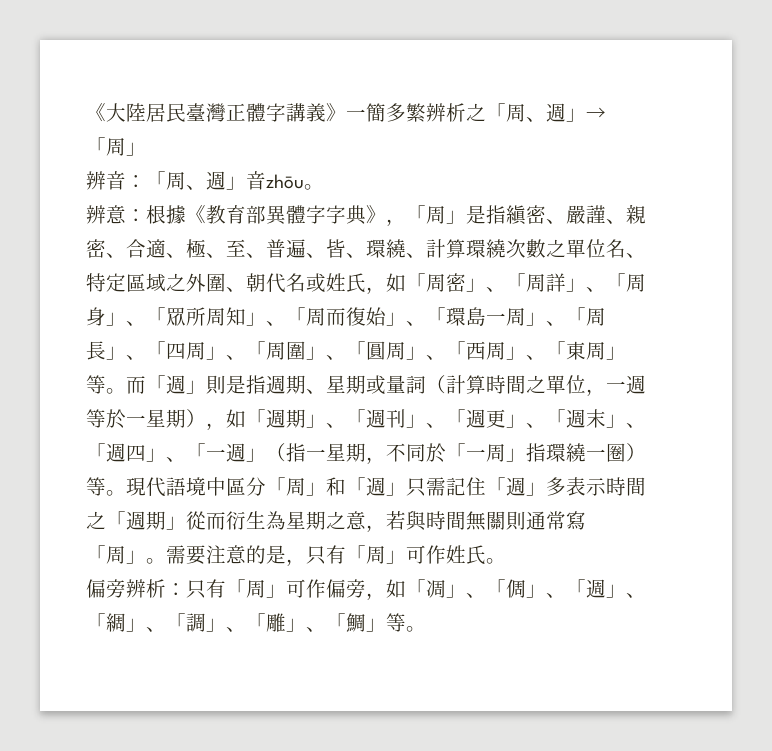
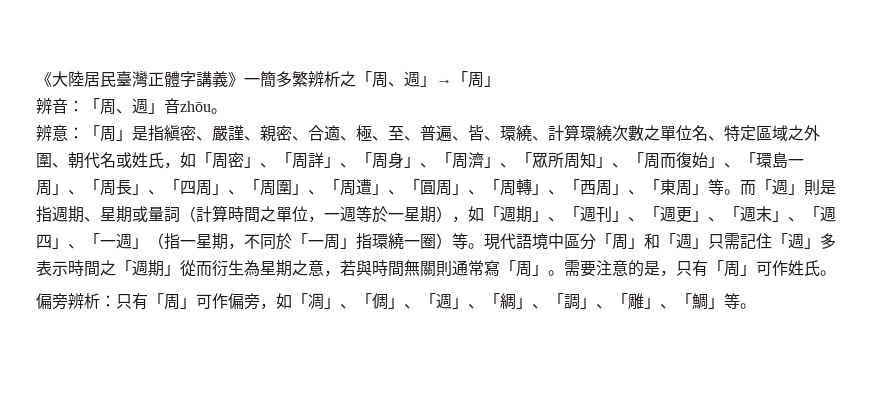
- 根據《教育部異體字字典》，「周」是指縝密、嚴謹、親密、合適、極、至、普遍、皆、環繞、計算環繞次數之單位名、特定區域之外圍、朝代名或姓氏，如「周密」、「周詳」、「周身」、「眾所周知」、「周而復始」、「環島一周」、「周長」、「四周」、「周圍」、「圓周」、「西周」、「東周」等。
+ 「周」是指縝密、嚴謹、親密、合適、極、至、普遍、皆、環繞、計算環繞次數之單位名、特定區域之外圍、朝代名或姓氏，如「周密」、「周詳」、「周身」、「周濟」、「眾所周知」、「周而復始」、「環島一周」、「周長」、「四周」、「周圍」、「周遭」、「圓周」、「周轉」、「西周」、「東周」等。

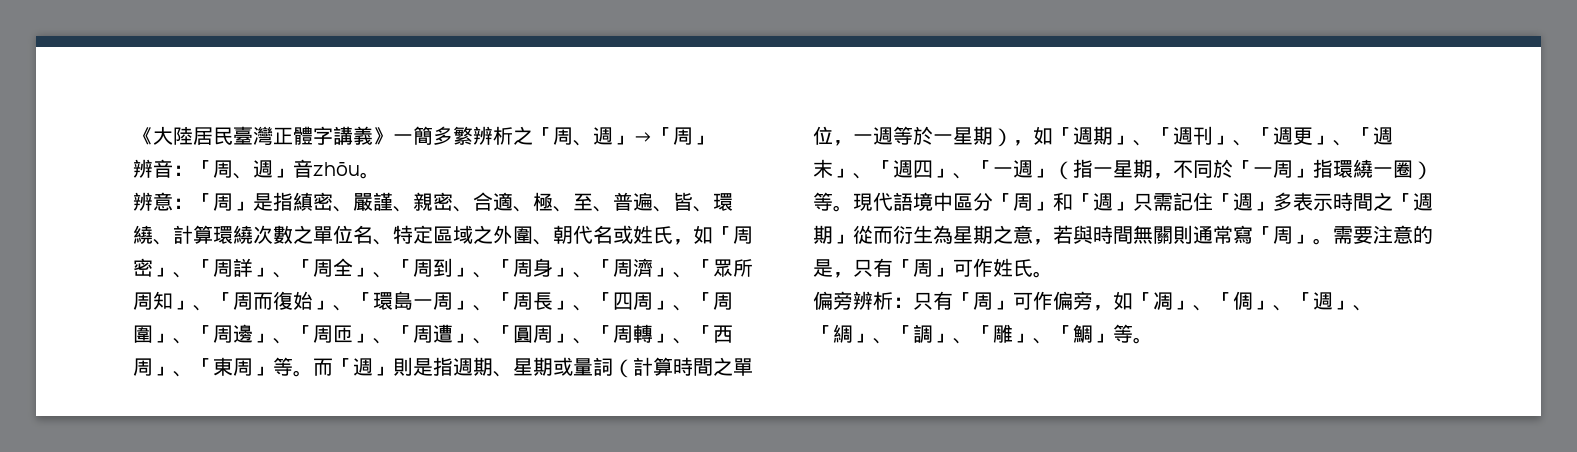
- 「周」是指縝密、嚴謹、親密、合適、極、至、普遍、皆、環繞、計算環繞次數之單位名、特定區域之外圍、朝代名或姓氏，如「周密」、「周詳」、「周身」、「周濟」、「眾所周知」、「周而復始」、「環島一周」、「周長」、「四周」、「周圍」、「周遭」、「圓周」、「周轉」、「西周」、「東周」等。
+ 「周」是指縝密、嚴謹、親密、合適、極、至、普遍、皆、環繞、計算環繞次數之單位名、特定區域之外圍、朝代名或姓氏，如「周密」、「周詳」、「周全」、「周到」、「周身」、「周濟」、「眾所周知」、「周而復始」、「環島一周」、「周長」、「四周」、「周圍」、「周邊」、「周匝」、「周遭」、「圓周」、「周轉」、「西周」、「東周」等。

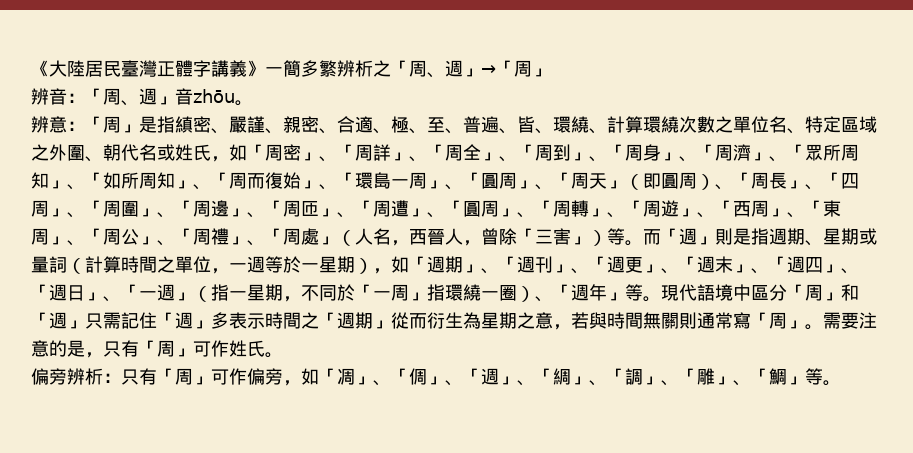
- 「周」是指縝密、嚴謹、親密、合適、極、至、普遍、皆、環繞、計算環繞次數之單位名、特定區域之外圍、朝代名或姓氏，如「周密」、「周詳」、「周全」、「周到」、「周身」、「周濟」、「眾所周知」、「周而復始」、「環島一周」、「周長」、「四周」、「周圍」、「周邊」、「周匝」、「周遭」、「圓周」、「周轉」、「西周」、「東周」等。
+ 「周」是指縝密、嚴謹、親密、合適、極、至、普遍、皆、環繞、計算環繞次數之單位名、特定區域之外圍、朝代名或姓氏，如「周密」、「周詳」、「周全」、「周到」、「周身」、「周濟」、「眾所周知」、「如所周知」、「周而復始」、「環島一周」、「圓周」、「周天」（即圓周）、「周長」、「四周」、「周圍」、「周邊」、「周匝」、「周遭」、「圓周」、「周轉」、「周遊」、「西周」、「東周」、「周公」、「周禮」、「周處」（人名，西晉人，曾除「三害」）等。
- 而「週」則是指週期、星期或量詞（計算時間之單位，一週等於一星期），如「週期」、「週刊」、「週更」、「週末」、「週四」、「一週」（指一星期，不同於「一周」指環繞一圈）等。
+ 而「週」則是指週期、星期或量詞（計算時間之單位，一週等於一星期），如「週期」、「週刊」、「週更」、「週末」、「週四」、「週日」、「一週」（指一星期，不同於「一周」指環繞一圈）、「週年」等。

